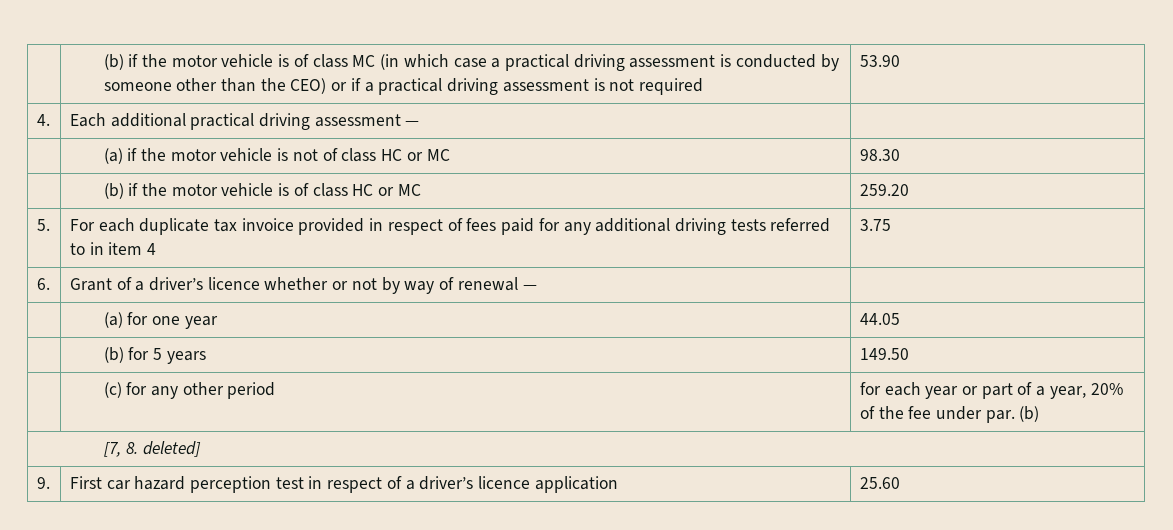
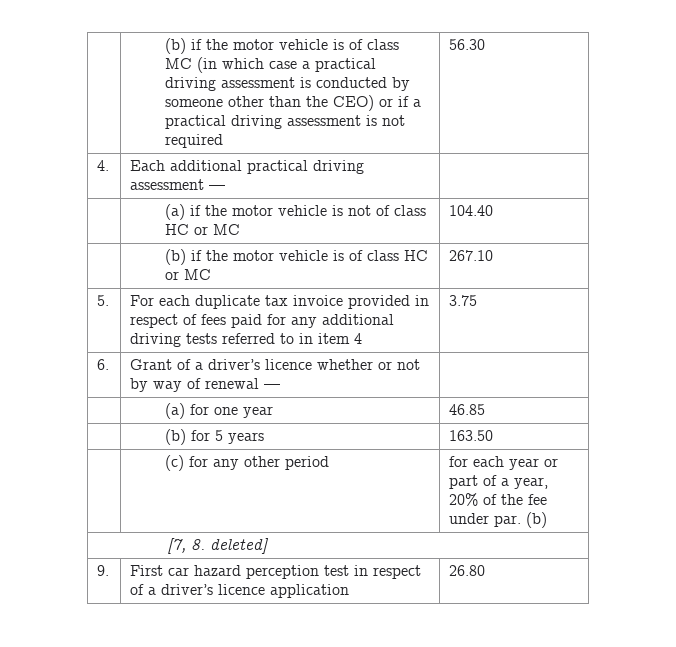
- | (b) if the motor vehicle is of class MC (in which case a practical driving assessment is conducted by someone other than the CEO) or if a practical driving assessment is not required | 53.90
+ | (b) if the motor vehicle is of class MC (in which case a practical driving assessment is conducted by someone other than the CEO) or if a practical driving assessment is not required | 56.30
- | (a) if the motor vehicle is not of class HC or MC | 98.30
+ | (a) if the motor vehicle is not of class HC or MC | 104.40
- | (b) if the motor vehicle is of class HC or MC | 259.20
+ | (b) if the motor vehicle is of class HC or MC | 267.10
- | (a) for one year | 44.05
+ | (a) for one year | 46.85
- | (b) for 5 years | 149.50
+ | (b) for 5 years | 163.50
- 9. | First car hazard perception test in respect of a driver’s licence application | 25.60
+ 9. | First car hazard perception test in respect of a driver’s licence application | 26.80

